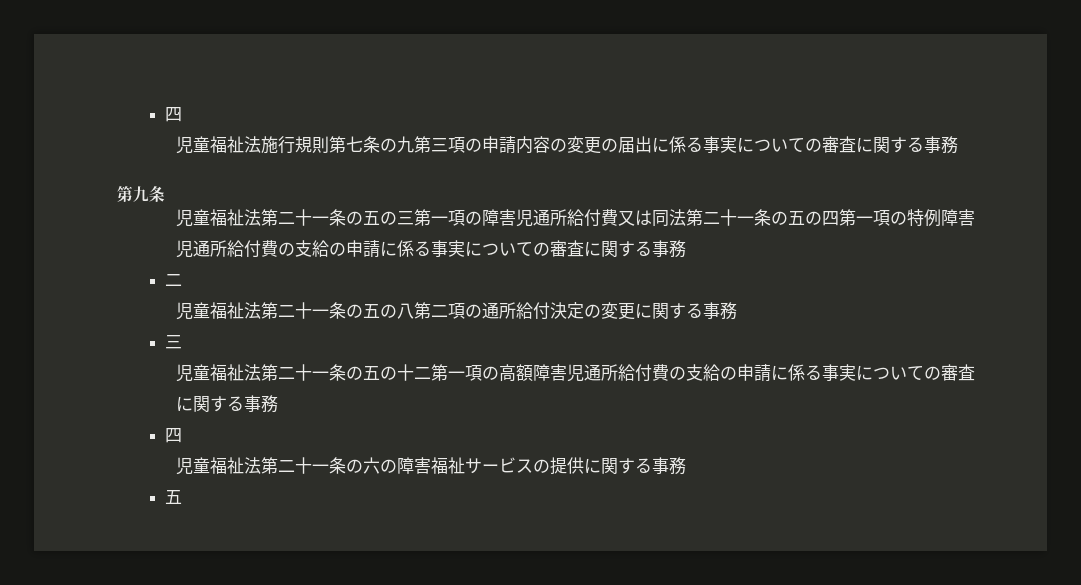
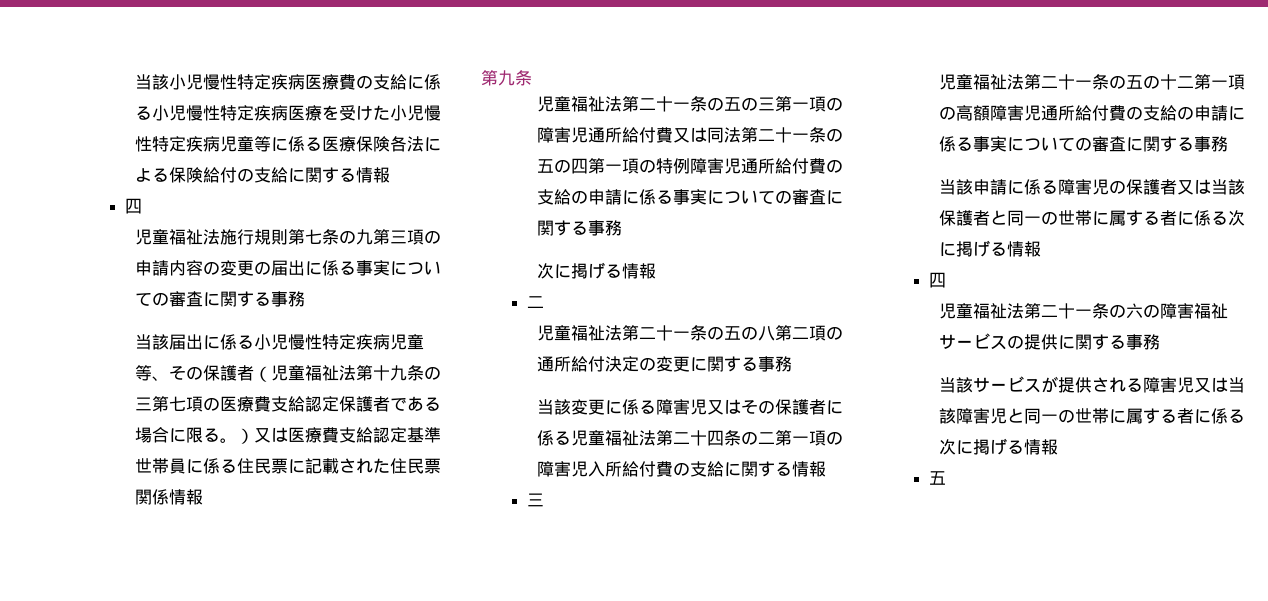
+ 当該小児慢性特定疾病医療費の支給に係る小児慢性特定疾病医療を受けた小児慢性特定疾病児童等に係る医療保険各法による保険給付の支給に関する情報
+ 当該届出に係る小児慢性特定疾病児童等、その保護者（児童福祉法第十九条の三第七項の医療費支給認定保護者である場合に限る。）又は医療費支給認定基準世帯員に係る住民票に記載された住民票関係情報
  児童福祉法第二十一条の五の三第一項の障害児通所給付費又は同法第二十一条の五の四第一項の特例障害児通所給付費の支給の申請に係る事実についての審査に関する事務
+ 次に掲げる情報
+ 当該変更に係る障害児又はその保護者に係る児童福祉法第二十四条の二第一項の障害児入所給付費の支給に関する情報
+ 当該申請に係る障害児の保護者又は当該保護者と同一の世帯に属する者に係る次に掲げる情報
+ 当該サービスが提供される障害児又は当該障害児と同一の世帯に属する者に係る次に掲げる情報

